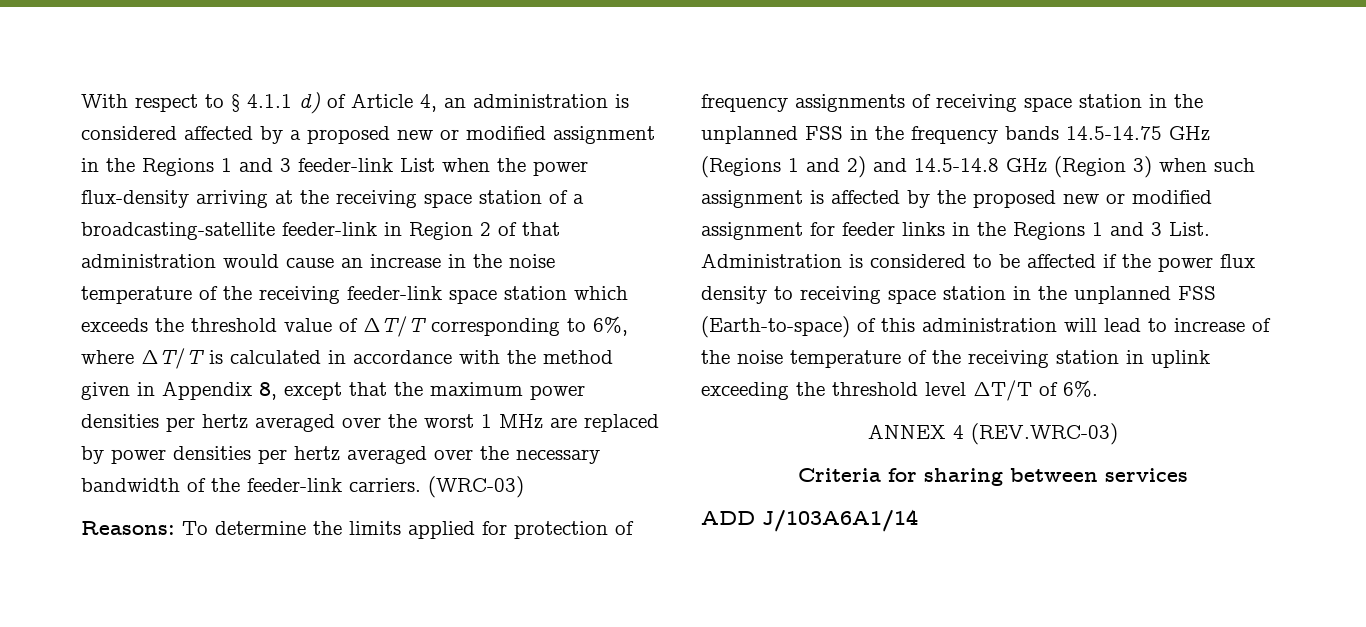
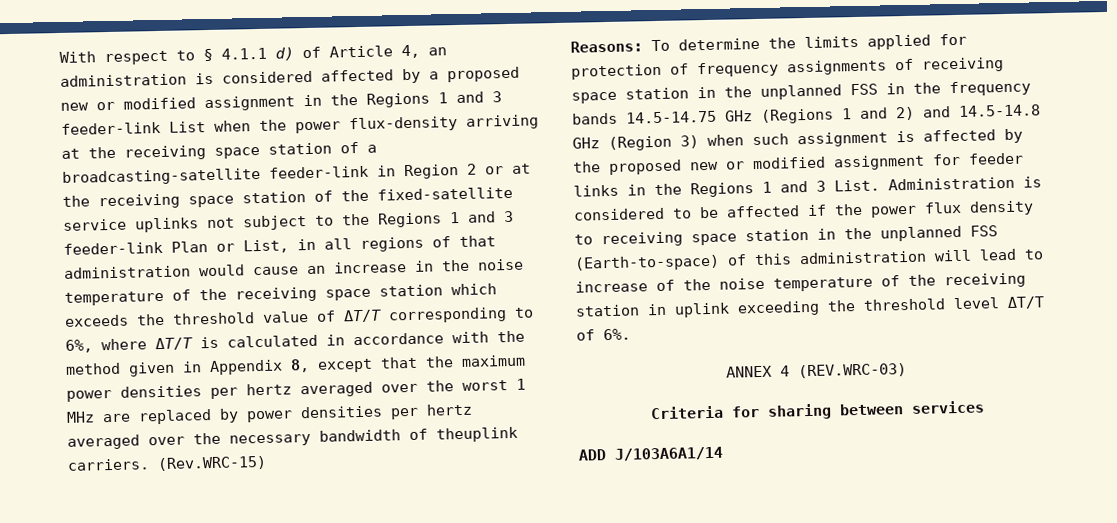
- With respect to § 4.1.1 d) of Article 4, an administration is considered affected by a proposed new or modified assignment in the Regions 1 and 3 feeder-link List when the power flux-density arriving at the receiving space station of a broadcasting-satellite feeder-link in Region 2 of that administration would cause an increase in the noise temperature of the receiving feeder-link space station which exceeds the threshold value of ΔT/T corresponding to 6%, where ΔT/T is calculated in accordance with the method given in Appendix 8, except that the maximum power densities per hertz averaged over the worst 1 MHz are replaced by power densities per hertz averaged over the necessary bandwidth of the feeder-link carriers. (WRC-03)
+ With respect to § 4.1.1 d) of Article 4, an administration is considered affected by a proposed new or modified assignment in the Regions 1 and 3 feeder-link List when the power flux-density arriving at the receiving space station of a broadcasting-satellite feeder-link in Region 2 or at the receiving space station of the fixed-satellite service uplinks not subject to the Regions 1 and 3 feeder-link Plan or List, in all regions of that administration would cause an increase in the noise temperature of the receiving space station which exceeds the threshold value of ΔT/T corresponding to 6%, where ΔT/T is calculated in accordance with the method given in Appendix 8, except that the maximum power densities per hertz averaged over the worst 1 MHz are replaced by power densities per hertz averaged over the necessary bandwidth of theuplink carriers. (Rev.WRC-15)

